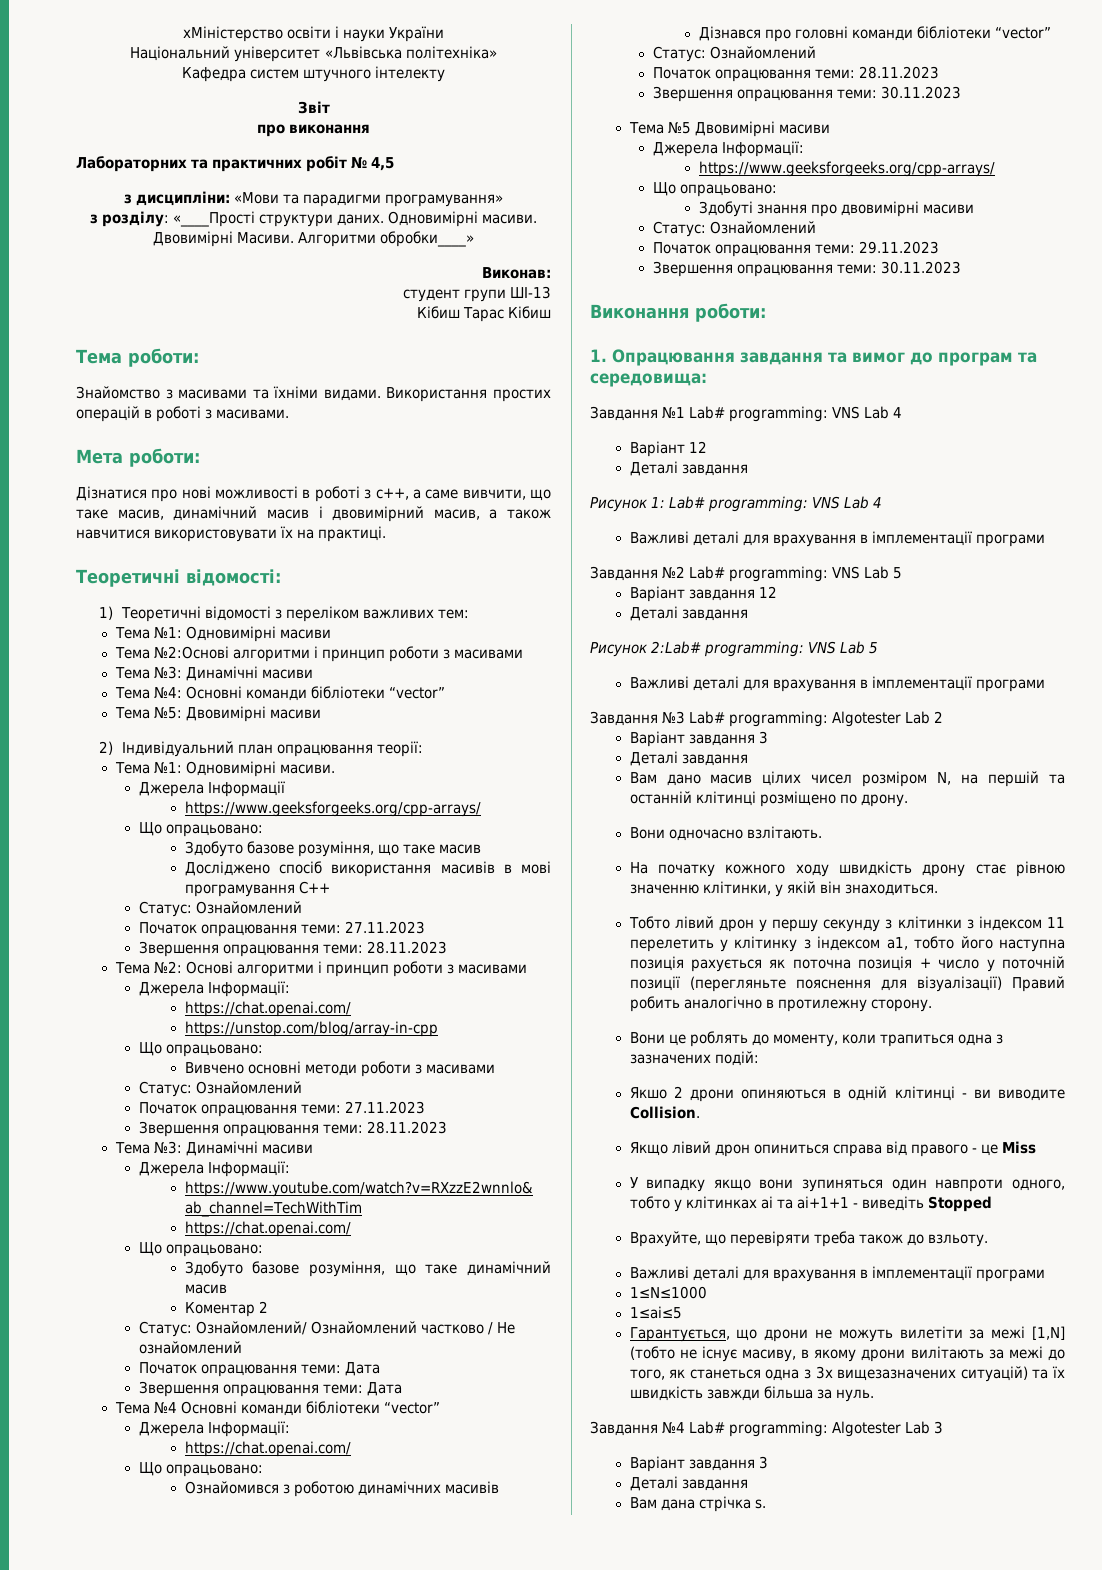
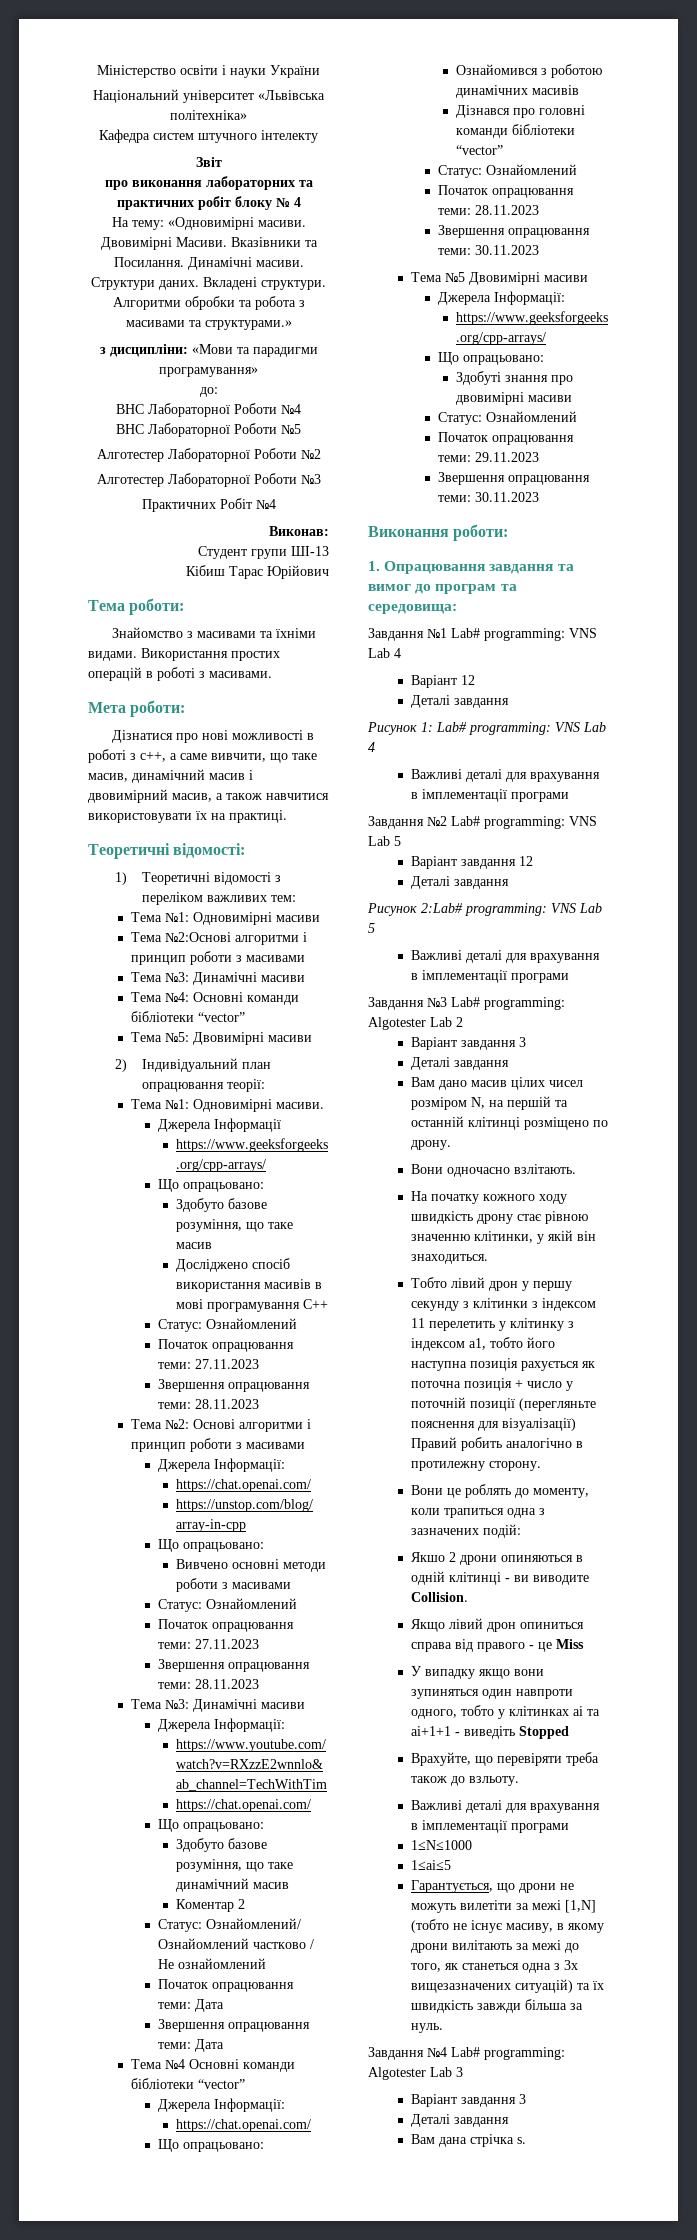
- xМіністерство освіти і науки України
+ Міністерство освіти і науки України
- про виконання
- Лабораторних та практичних робіт № 4,5
+ про виконання лабораторних та практичних робіт блоку № 4
+ На тему: «Одновимірні масиви. Двовимірні Масиви. Вказівники та Посилання. Динамічні масиви. Структури даних. Вкладені структури. Алгоритми обробки та робота з масивами та структурами.»
- з розділу: «____Прості структури даних. Одновимірні масиви. Двовимірні Масиви. Алгоритми обробки____»
+ до:
+ ВНС Лабораторної Роботи №4
+ ВНС Лабораторної Роботи №5
+ Алготестер Лабораторної Роботи №2
+ Алготестер Лабораторної Роботи №3
+ Практичних Робіт №4
- студент групи ШІ-13
+ Студент групи ШІ-13
- Кібиш Тарас Кібиш
+ Кібиш Тарас Юрійович

